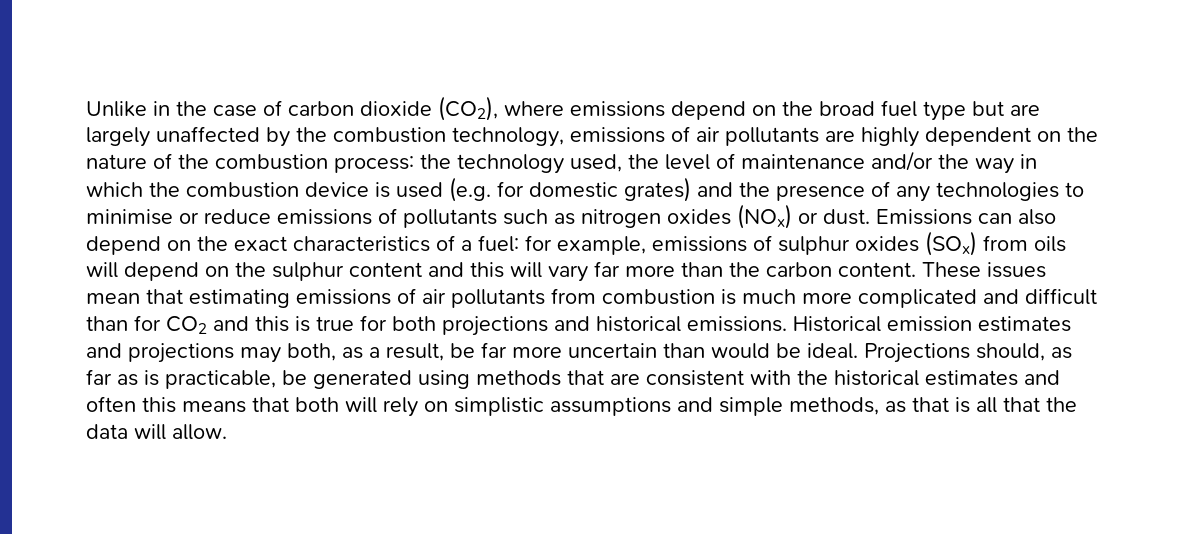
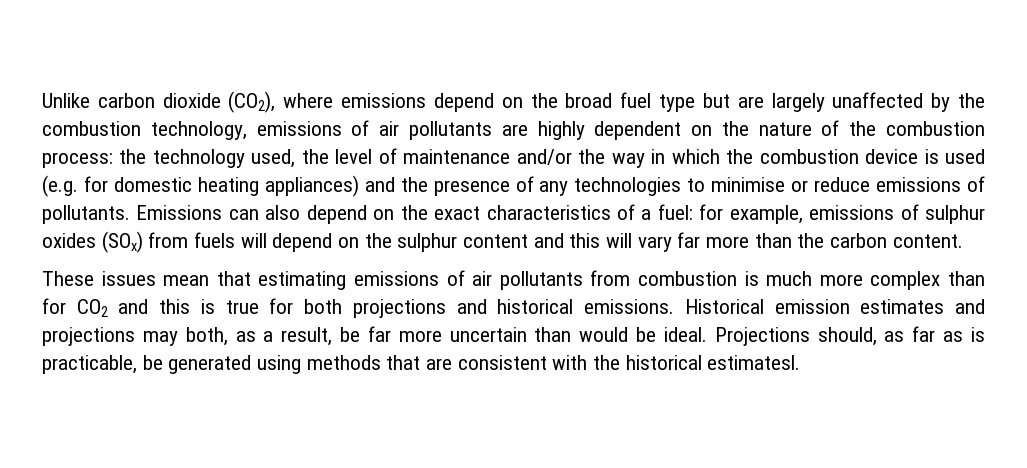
- Unlike in the case of carbon dioxide (CO2), where emissions depend on the broad fuel type but are largely unaffected by the combustion technology, emissions of air pollutants are highly dependent on the nature of the combustion process:
+ Unlike carbon dioxide (CO2), where emissions depend on the broad fuel type but are largely unaffected by the combustion technology, emissions of air pollutants are highly dependent on the nature of the combustion process:
- the technology used, the level of maintenance and/or the way in which the combustion device is used (e.g. for domestic grates) and the presence of any technologies to minimise or reduce emissions of pollutants such as nitrogen oxides (NOx) or dust.
+ the technology used, the level of maintenance and/or the way in which the combustion device is used (e.g. for domestic heating appliances) and the presence of any technologies to minimise or reduce emissions of pollutants.
- for example, emissions of sulphur oxides (SOx) from oils will depend on the sulphur content and this will vary far more than the carbon content. These issues mean that estimating emissions of air pollutants from combustion is much more complicated and difficult than for CO2 and this is true for both projections and historical emissions.
+ for example, emissions of sulphur oxides (SOx) from fuels will depend on the sulphur content and this will vary far more than the carbon content.
+ These issues mean that estimating emissions of air pollutants from combustion is much more complex than for CO2 and this is true for both projections and historical emissions.
- Projections should, as far as is practicable, be generated using methods that are consistent with the historical estimates and often this means that both will rely on simplistic assumptions and simple methods, as that is all that the data will allow.
+ Projections should, as far as is practicable, be generated using methods that are consistent with the historical estimatesl.

